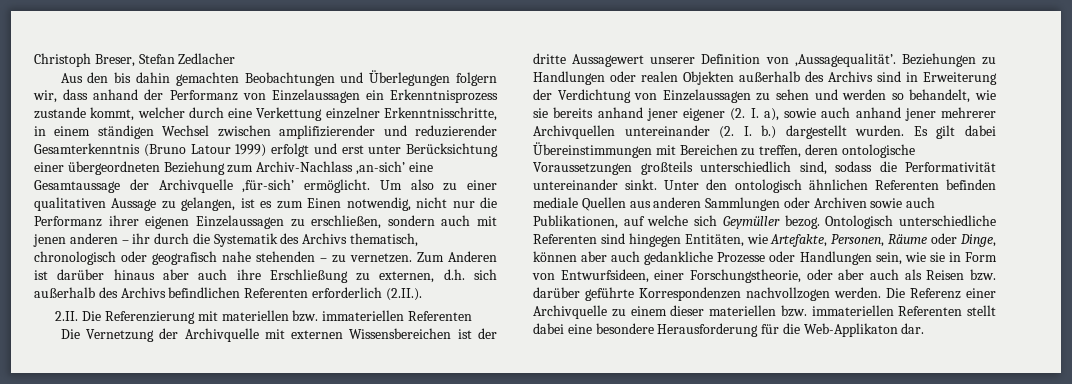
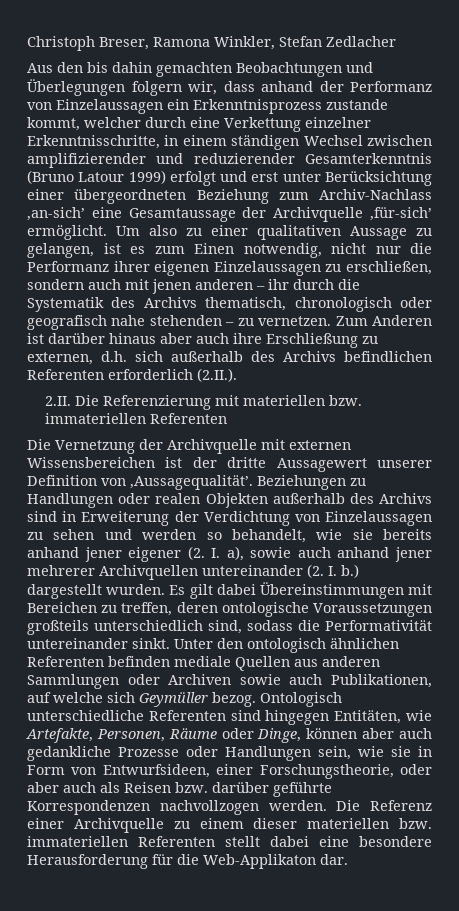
- Christoph Breser, Stefan Zedlacher
+ Christoph Breser, Ramona Winkler, Stefan Zedlacher

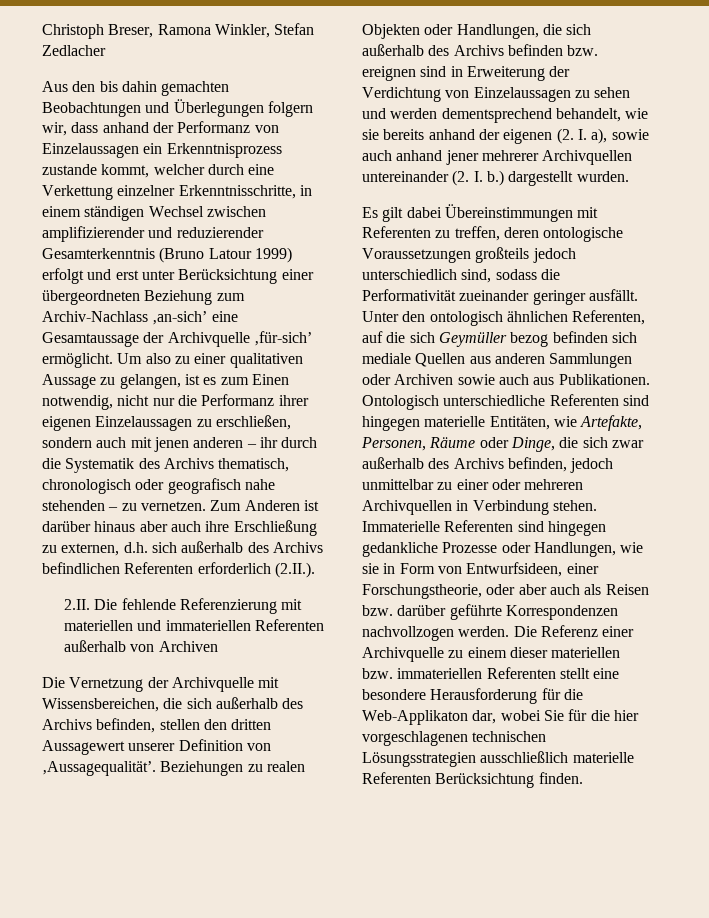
- 2.II. Die Referenzierung mit materiellen bzw. immateriellen Referenten
+ 2.II. Die fehlende Referenzierung mit materiellen und immateriellen Referenten außerhalb von Archiven
- Die Vernetzung der Archivquelle mit externen Wissensbereichen ist der dritte Aussagewert unserer Definition von ‚Aussagequalität’.
+ Die Vernetzung der Archivquelle mit Wissensbereichen, die sich außerhalb des Archivs befinden, stellen den dritten Aussagewert unserer Definition von ‚Aussagequalität’.
- Beziehungen zu Handlungen oder realen Objekten außerhalb des Archivs sind in Erweiterung der Verdichtung von Einzelaussagen zu sehen und werden so behandelt, wie sie bereits anhand jener eigener (2. I. a), sowie auch anhand jener mehrerer Archivquellen untereinander (2. I. b.) dargestellt wurden. Es gilt dabei Übereinstimmungen mit Bereichen zu treffen, deren ontologische Voraussetzungen großteils unterschiedlich sind, sodass die Performativität untereinander sinkt.
+ Beziehungen zu realen Objekten oder Handlungen, die sich außerhalb des Archivs befinden bzw. ereignen sind in Erweiterung der Verdichtung von Einzelaussagen zu sehen und werden dementsprechend behandelt, wie sie bereits anhand der eigenen (2. I. a), sowie auch anhand jener mehrerer Archivquellen untereinander (2. I. b.) dargestellt wurden.
+ Es gilt dabei Übereinstimmungen mit Referenten zu treffen, deren ontologische Voraussetzungen großteils jedoch unterschiedlich sind, sodass die Performativität zueinander geringer ausfällt.
- Unter den ontologisch ähnlichen Referenten befinden mediale Quellen aus anderen Sammlungen oder Archiven sowie auch Publikationen, auf welche sich Geymüller bezog.
+ Unter den ontologisch ähnlichen Referenten, auf die sich Geymüller bezog befinden sich mediale Quellen aus anderen Sammlungen oder Archiven sowie auch aus Publikationen.
- Ontologisch unterschiedliche Referenten sind hingegen Entitäten, wie Artefakte, Personen, Räume oder Dinge, können aber auch gedankliche Prozesse oder Handlungen sein, wie sie in Form von Entwurfsideen, einer Forschungstheorie, oder aber auch als Reisen bzw. darüber geführte Korrespondenzen nachvollzogen werden.
+ Ontologisch unterschiedliche Referenten sind hingegen materielle Entitäten, wie Artefakte, Personen, Räume oder Dinge, die sich zwar außerhalb des Archivs befinden, jedoch unmittelbar zu einer oder mehreren Archivquellen in Verbindung stehen. Immaterielle Referenten sind hingegen gedankliche Prozesse oder Handlungen, wie sie in Form von Entwurfsideen, einer Forschungstheorie, oder aber auch als Reisen bzw. darüber geführte Korrespondenzen nachvollzogen werden.
- Die Referenz einer Archivquelle zu einem dieser materiellen bzw. immateriellen Referenten stellt dabei eine besondere Herausforderung für die Web-Applikaton dar.
+ Die Referenz einer Archivquelle zu einem dieser materiellen bzw. immateriellen Referenten stellt eine besondere Herausforderung für die Web-Applikaton dar, wobei Sie für die hier vorgeschlagenen technischen Lösungsstrategien ausschließlich materielle Referenten Berücksichtung finden.

